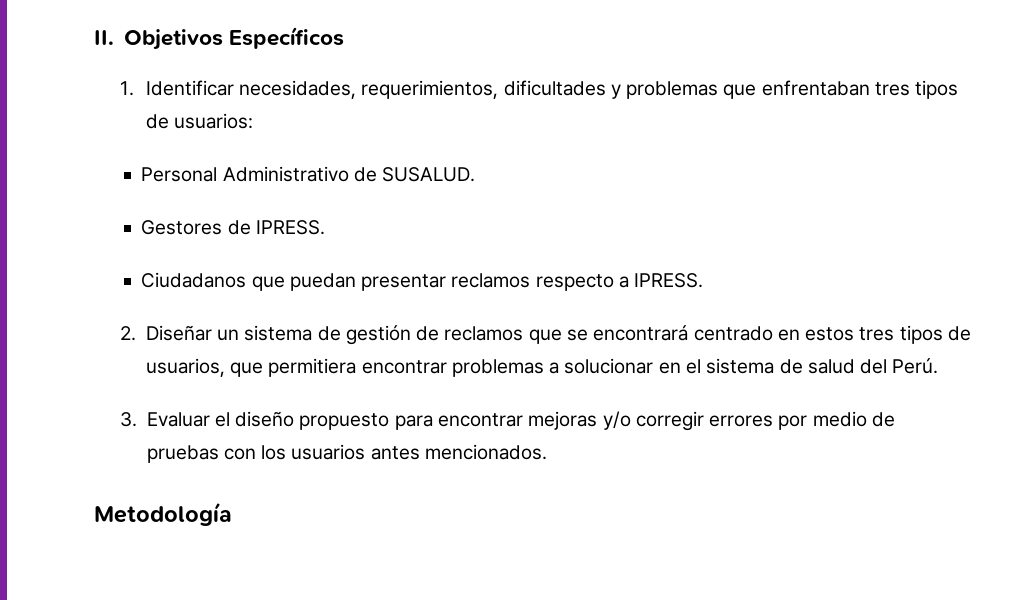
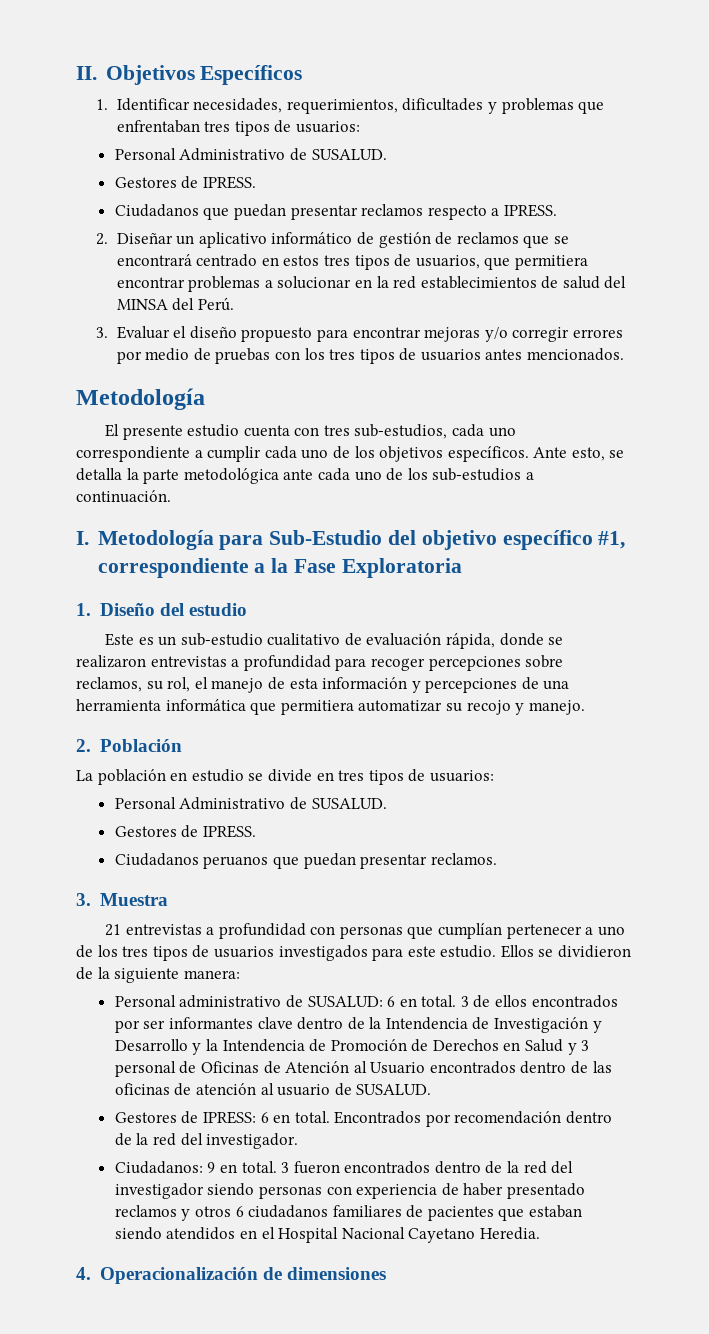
- 2. Diseñar un sistema de gestión de reclamos que se encontrará centrado en estos tres tipos de usuarios, que permitiera encontrar problemas a solucionar en el sistema de salud del Perú.
+ 2. Diseñar un aplicativo informático de gestión de reclamos que se encontrará centrado en estos tres tipos de usuarios, que permitiera encontrar problemas a solucionar en la red establecimientos de salud del MINSA del Perú.
- 3. Evaluar el diseño propuesto para encontrar mejoras y/o corregir errores por medio de pruebas con los usuarios antes mencionados.
+ 3. Evaluar el diseño propuesto para encontrar mejoras y/o corregir errores por medio de pruebas con los tres tipos de usuarios antes mencionados.
+ El presente estudio cuenta con tres sub-estudios, cada uno correspondiente a cumplir cada uno de los objetivos específicos. Ante esto, se detalla la parte metodológica ante cada uno de los sub-estudios a continuación.
+ I. Metodología para Sub-Estudio del objetivo específico #1, correspondiente a la Fase Exploratoria
+ 1. Diseño del estudio
+ Este es un sub-estudio cualitativo de evaluación rápida, donde se realizaron entrevistas a profundidad para recoger percepciones sobre reclamos, su rol, el manejo de esta información y percepciones de una herramienta informática que permitiera automatizar su recojo y manejo.
+ 2. Población
+ La población en estudio se divide en tres tipos de usuarios:
+ Personal Administrativo de SUSALUD.
+ Gestores de IPRESS.
+ Ciudadanos peruanos que puedan presentar reclamos.
+ 3. Muestra
+ 21 entrevistas a profundidad con personas que cumplían pertenecer a uno de los tres tipos de usuarios investigados para este estudio. Ellos se dividieron de la siguiente manera:
+ Personal administrativo de SUSALUD: 6 en total. 3 de ellos encontrados por ser informantes clave dentro de la Intendencia de Investigación y Desarrollo y la Intendencia de Promoción de Derechos en Salud y 3 personal de Oficinas de Atención al Usuario encontrados dentro de las oficinas de atención al usuario de SUSALUD.
+ Gestores de IPRESS: 6 en total. Encontrados por recomendación dentro de la red del investigador.
+ Ciudadanos: 9 en total. 3 fueron encontrados dentro de la red del investigador siendo personas con experiencia de haber presentado reclamos y otros 6 ciudadanos familiares de pacientes que estaban siendo atendidos en el Hospital Nacional Cayetano Heredia.
+ 4. Operacionalización de dimensiones

